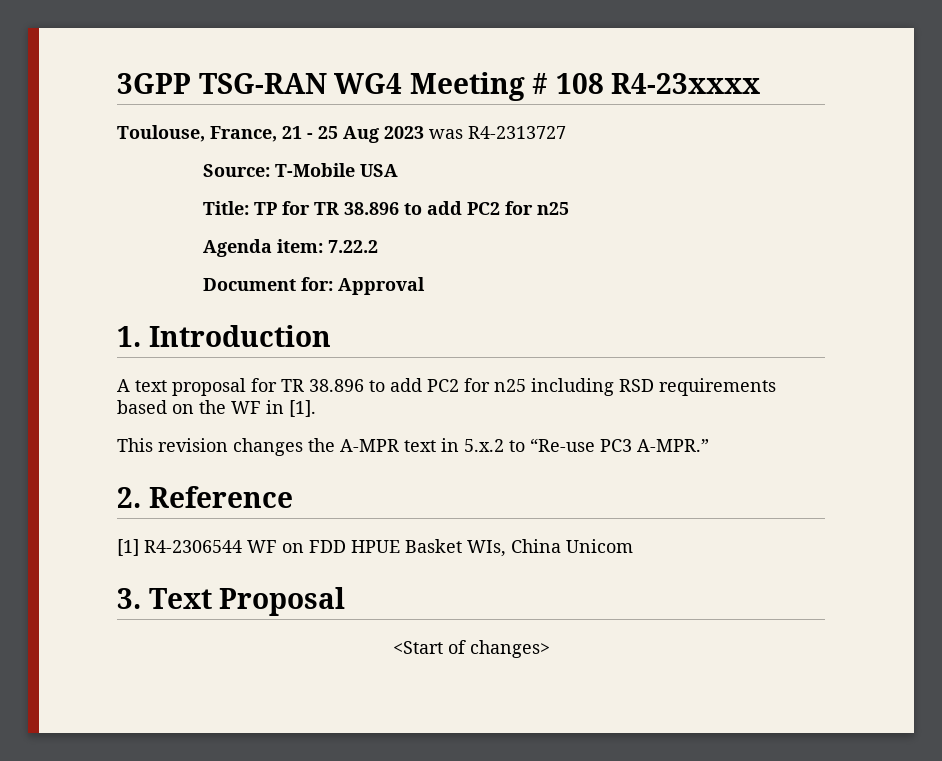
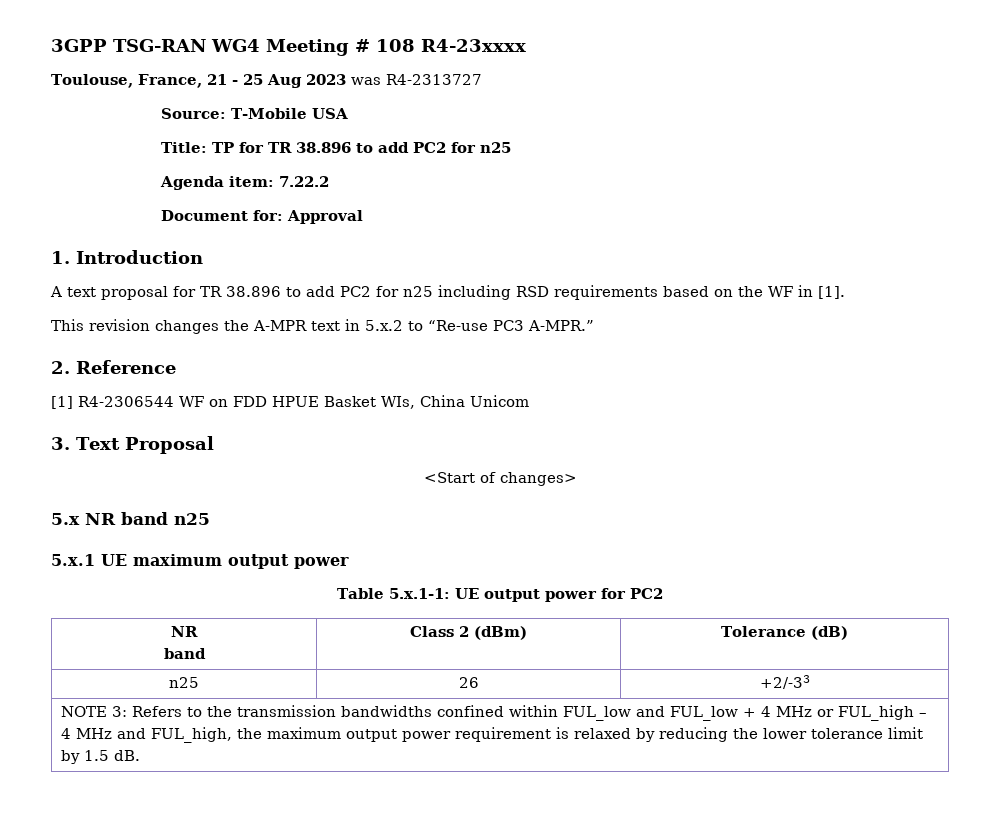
+ 5.x NR band n25
+ 5.x.1 UE maximum output power
+ Table 5.x.1-1: UE output power for PC2
+ NR
+ band | Class 2 (dBm) | Tolerance (dB)
+ n25 | 26 | +2/-33
+ NOTE 3: Refers to the transmission bandwidths confined within FUL_low and FUL_low + 4 MHz or FUL_high – 4 MHz and FUL_high, the maximum output power requirement is relaxed by reducing the lower tolerance limit by 1.5 dB.

